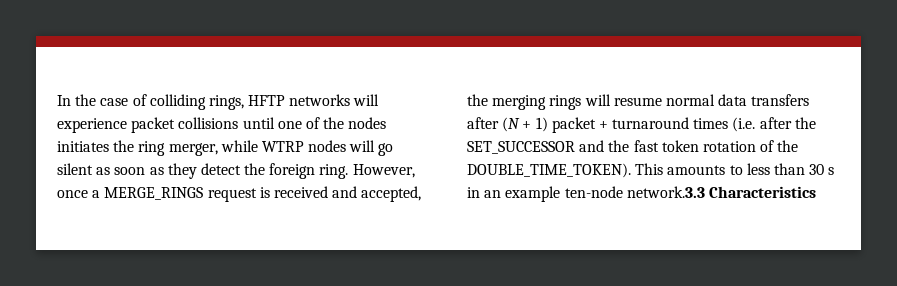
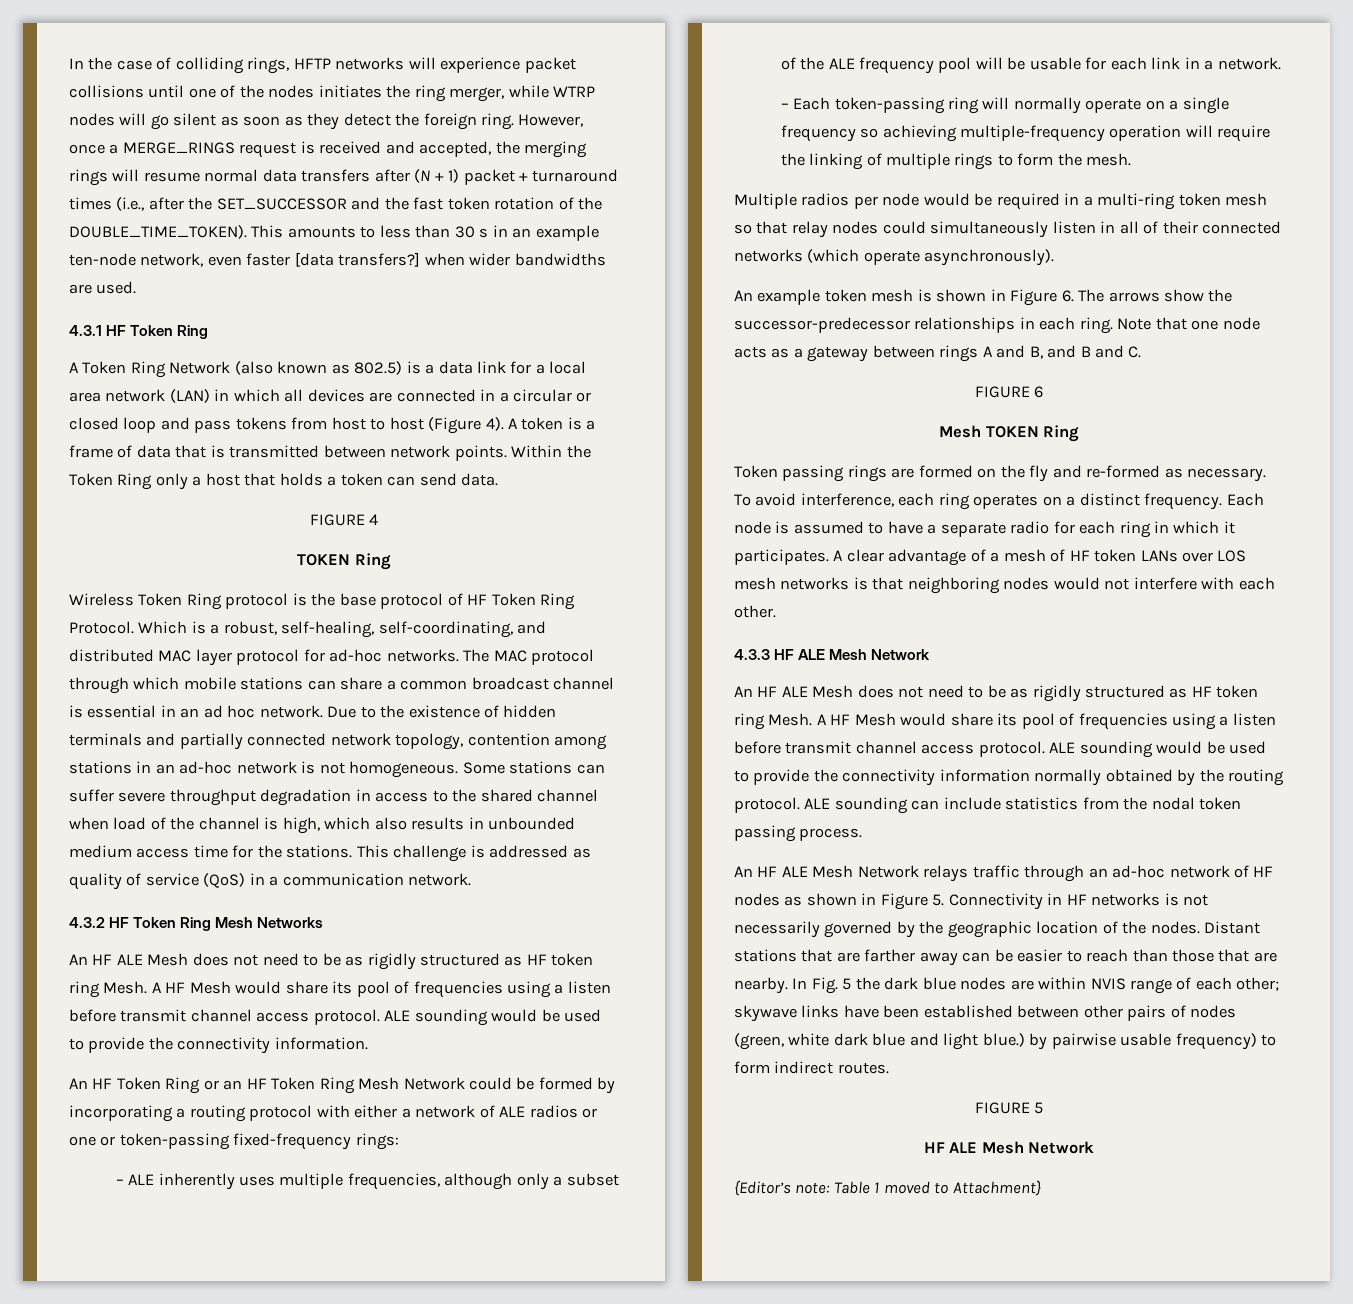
- However, once a MERGE_RINGS request is received and accepted, the merging rings will resume normal data transfers after (N + 1) packet + turnaround times (i.e. after the SET_SUCCESSOR and the fast token rotation of the DOUBLE_TIME_TOKEN).
+ However, once a MERGE_RINGS request is received and accepted, the merging rings will resume normal data transfers after (N + 1) packet + turnaround times (i.e., after the SET_SUCCESSOR and the fast token rotation of the DOUBLE_TIME_TOKEN).
- This amounts to less than 30 s in an example ten-node network.3.3 Characteristics
+ This amounts to less than 30 s in an example ten-node network, even faster [data transfers?] when wider bandwidths are used.
+ 4.3.1 HF Token Ring
+ A Token Ring Network (also known as 802.5) is a data link for a local area network (LAN) in which all devices are connected in a circular or closed loop and pass tokens from host to host (Figure 4). A token is a frame of data that is transmitted between network points. Within the Token Ring only a host that holds a token can send data.
+ FIGURE 4
+ TOKEN Ring
+ Wireless Token Ring protocol is the base protocol of HF Token Ring Protocol. Which is a robust, self-healing, self-coordinating, and distributed MAC layer protocol for ad-hoc networks. The MAC protocol through which mobile stations can share a common broadcast channel is essential in an ad hoc network. Due to the existence of hidden terminals and partially connected network topology, contention among stations in an ad-hoc network is not homogeneous. Some stations can suffer severe throughput degradation in access to the shared channel when load of the channel is high, which also results in unbounded medium access time for the stations. This challenge is addressed as quality of service (QoS) in a communication network.
+ 4.3.2 HF Token Ring Mesh Networks
+ An HF ALE Mesh does not need to be as rigidly structured as HF token ring Mesh. A HF Mesh would share its pool of frequencies using a listen before transmit channel access protocol. ALE sounding would be used to provide the connectivity information.
+ An HF Token Ring or an HF Token Ring Mesh Network could be formed by incorporating a routing protocol with either a network of ALE radios or one or token-passing fixed-frequency rings:
+ – ALE inherently uses multiple frequencies, although only a subset of the ALE frequency pool will be usable for each link in a network.
+ – Each token-passing ring will normally operate on a single frequency so achieving multiple-frequency operation will require the linking of multiple rings to form the mesh.
+ Multiple radios per node would be required in a multi-ring token mesh so that relay nodes could simultaneously listen in all of their connected networks (which operate asynchronously).
+ An example token mesh is shown in Figure 6. The arrows show the successor-predecessor relationships in each ring. Note that one node acts as a gateway between rings A and B, and B and C.
+ FIGURE 6
+ Mesh TOKEN Ring
+ Token passing rings are formed on the fly and re-formed as necessary. To avoid interference, each ring operates on a distinct frequency. Each node is assumed to have a separate radio for each ring in which it participates. A clear advantage of a mesh of HF token LANs over LOS mesh networks is that neighboring nodes would not interfere with each other.
+ 4.3.3 HF ALE Mesh Network
+ An HF ALE Mesh does not need to be as rigidly structured as HF token ring Mesh. A HF Mesh would share its pool of frequencies using a listen before transmit channel access protocol. ALE sounding would be used to provide the connectivity information normally obtained by the routing protocol. ALE sounding can include statistics from the nodal token passing process.
+ An HF ALE Mesh Network relays traffic through an ad-hoc network of HF nodes as shown in Figure 5. Connectivity in HF networks is not necessarily governed by the geographic location of the nodes. Distant stations that are farther away can be easier to reach than those that are nearby. In Fig. 5 the dark blue nodes are within NVIS range of each other; skywave links have been established between other pairs of nodes (green, white dark blue and light blue.) by pairwise usable frequency) to form indirect routes.
+ FIGURE 5
+ HF ALE Mesh Network
+ {Editor’s note: Table 1 moved to Attachment}

